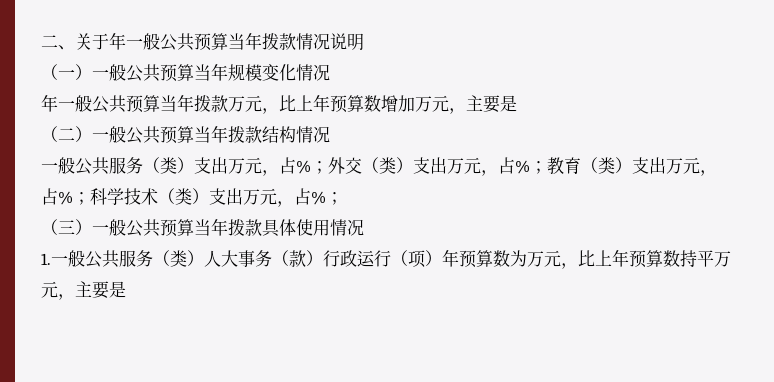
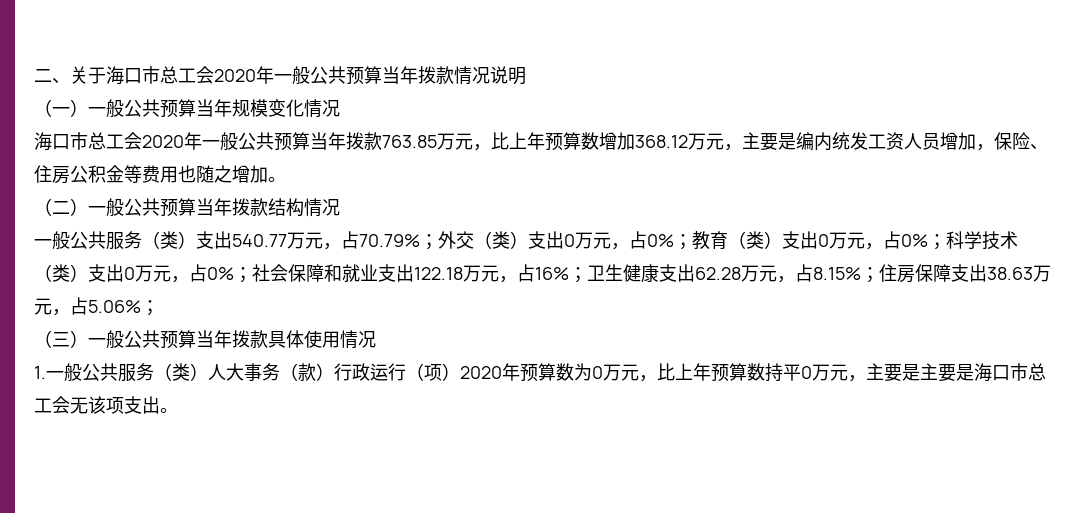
- 二、关于年一般公共预算当年拨款情况说明
+ 二、关于海口市总工会2020年一般公共预算当年拨款情况说明
- 年一般公共预算当年拨款万元，比上年预算数增加万元，主要是
+ 海口市总工会2020年一般公共预算当年拨款763.85万元，比上年预算数增加368.12万元，主要是编内统发工资人员增加，保险、住房公积金等费用也随之增加。
- 一般公共服务（类）支出万元，占%；外交（类）支出万元，占%；教育（类）支出万元，占%；科学技术（类）支出万元，占%；
+ 一般公共服务（类）支出540.77万元，占70.79%；外交（类）支出0万元，占0%；教育（类）支出0万元，占0%；科学技术（类）支出0万元，占0%；社会保障和就业支出122.18万元，占16%；卫生健康支出62.28万元，占8.15%；住房保障支出38.63万元，占5.06%；
- 1.一般公共服务（类）人大事务（款）行政运行（项）年预算数为万元，比上年预算数持平万元，主要是
+ 1.一般公共服务（类）人大事务（款）行政运行（项）2020年预算数为0万元，比上年预算数持平0万元，主要是主要是海口市总工会无该项支出。

